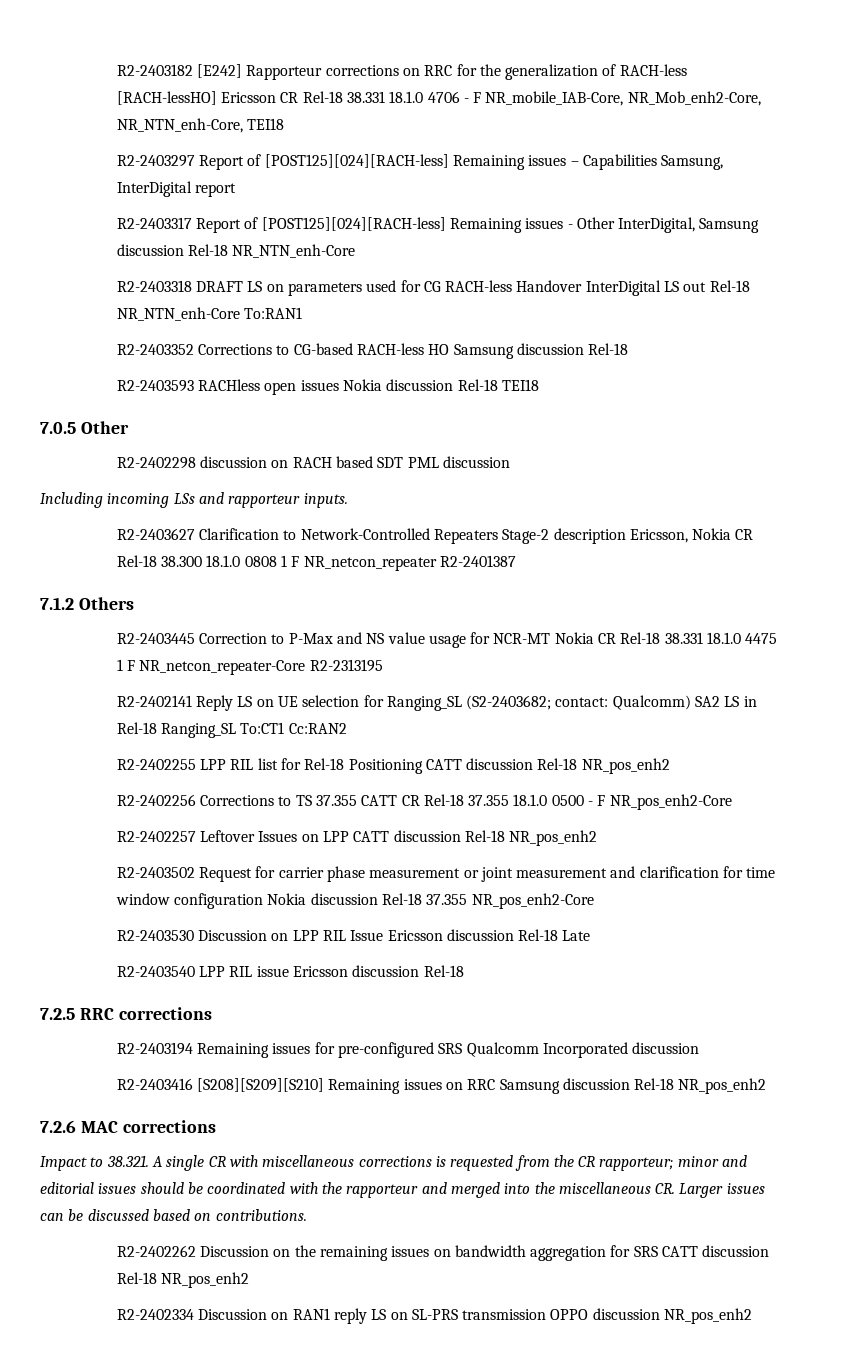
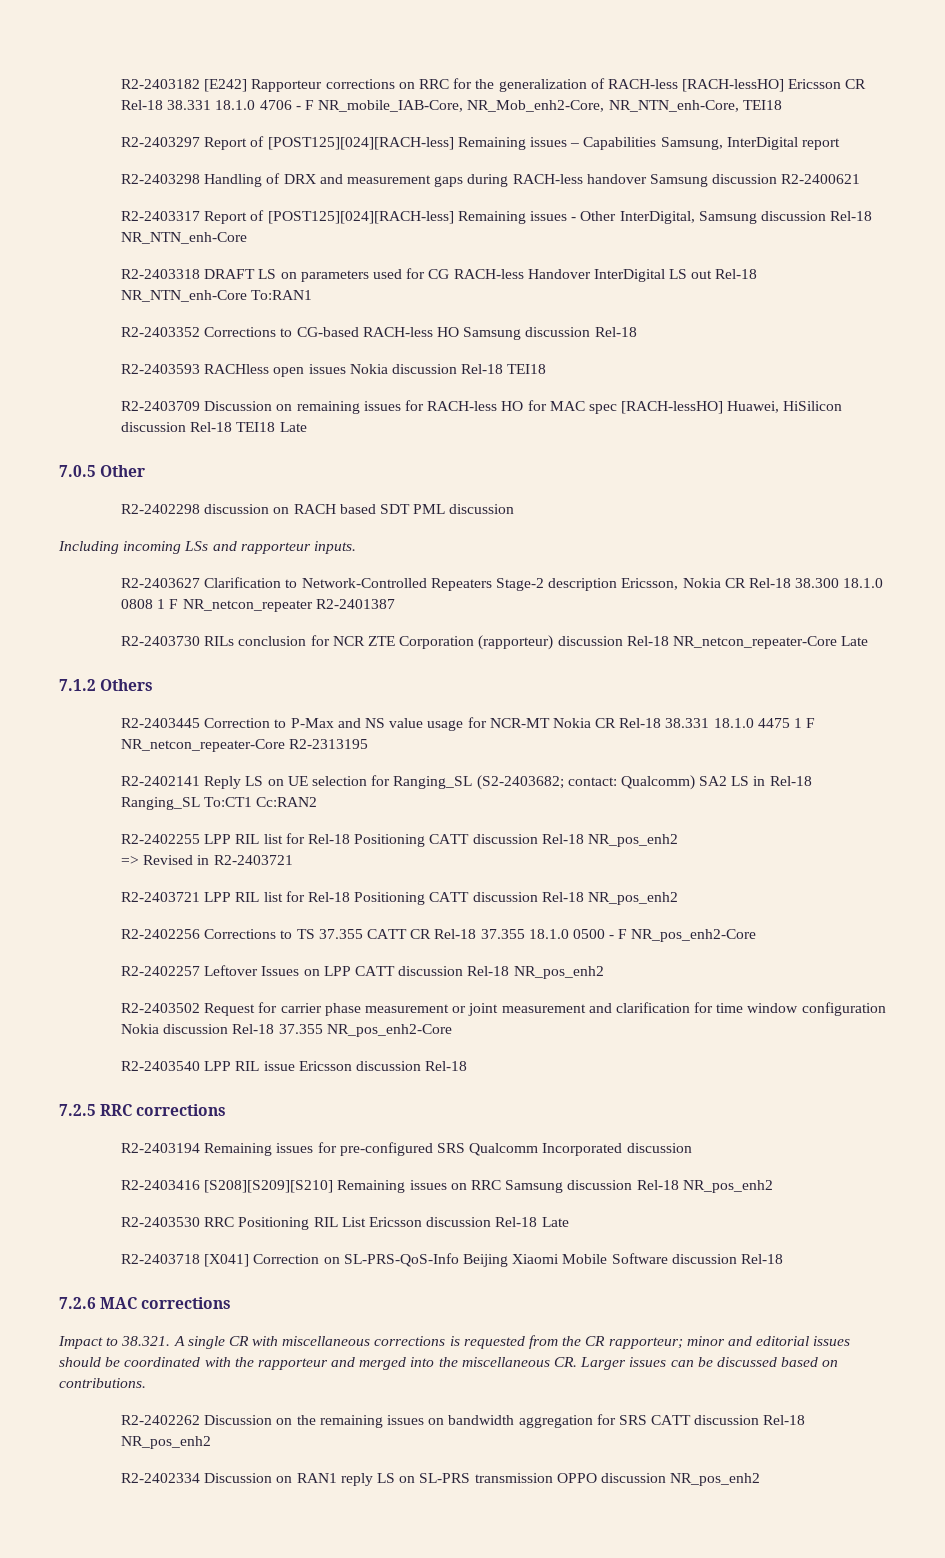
+ R2-2403298 Handling of DRX and measurement gaps during RACH-less handover Samsung discussion R2-2400621
+ R2-2403709 Discussion on remaining issues for RACH-less HO for MAC spec [RACH-lessHO] Huawei, HiSilicon discussion Rel-18 TEI18 Late
+ R2-2403730 RILs conclusion for NCR ZTE Corporation (rapporteur) discussion Rel-18 NR_netcon_repeater-Core Late
+ => Revised in R2-2403721
+ R2-2403721 LPP RIL list for Rel-18 Positioning CATT discussion Rel-18 NR_pos_enh2
- R2-2403530 Discussion on LPP RIL Issue Ericsson discussion Rel-18 Late
+ R2-2403530 RRC Positioning RIL List Ericsson discussion Rel-18 Late
+ R2-2403718 [X041] Correction on SL-PRS-QoS-Info Beijing Xiaomi Mobile Software discussion Rel-18

